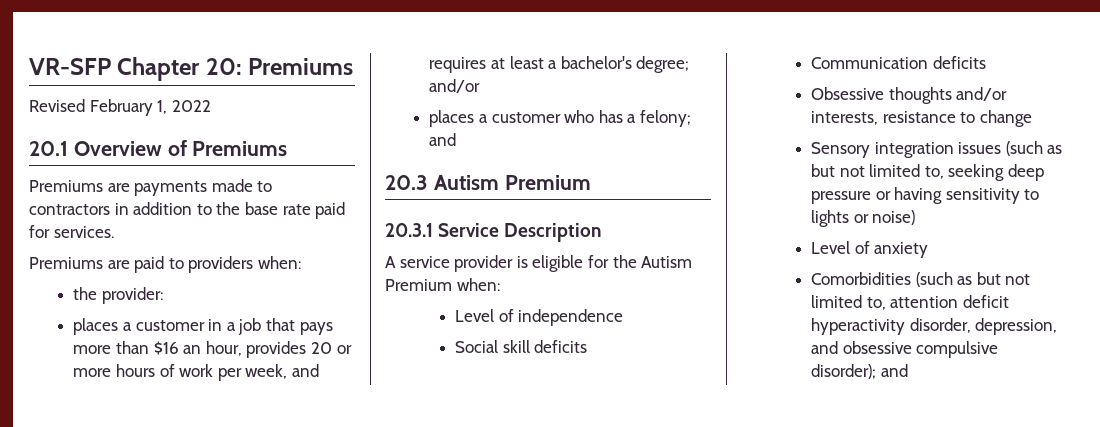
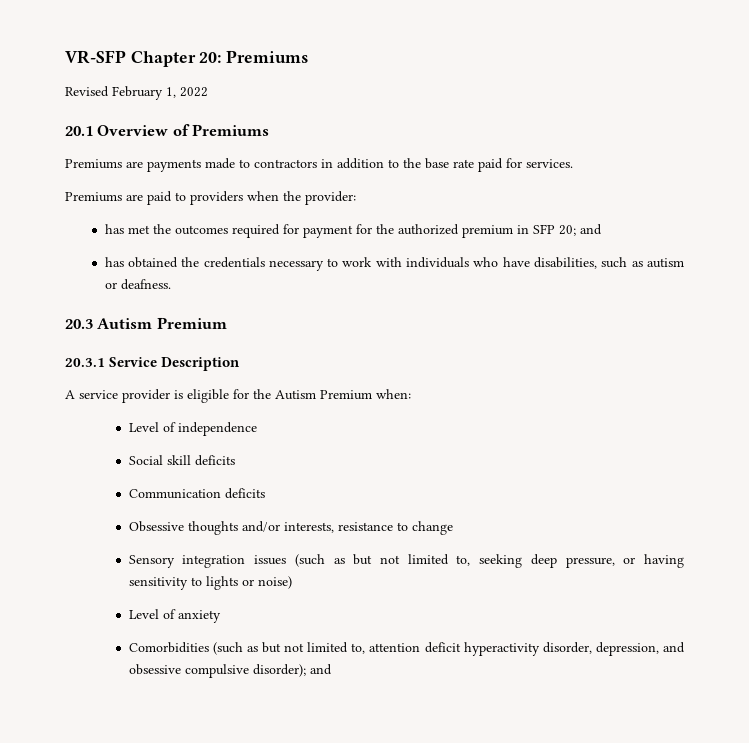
- Premiums are paid to providers when:
- the provider:
+ Premiums are paid to providers when the provider:
- places a customer in a job that pays more than $16 an hour, provides 20 or more hours of work per week, and requires at least a bachelor's degree; and/or
- places a customer who has a felony; and
+ has met the outcomes required for payment for the authorized premium in SFP 20; and
+ has obtained the credentials necessary to work with individuals who have disabilities, such as autism or deafness.
- Sensory integration issues (such as but not limited to, seeking deep pressure or having sensitivity to lights or noise)
+ Sensory integration issues (such as but not limited to, seeking deep pressure, or having sensitivity to lights or noise)

